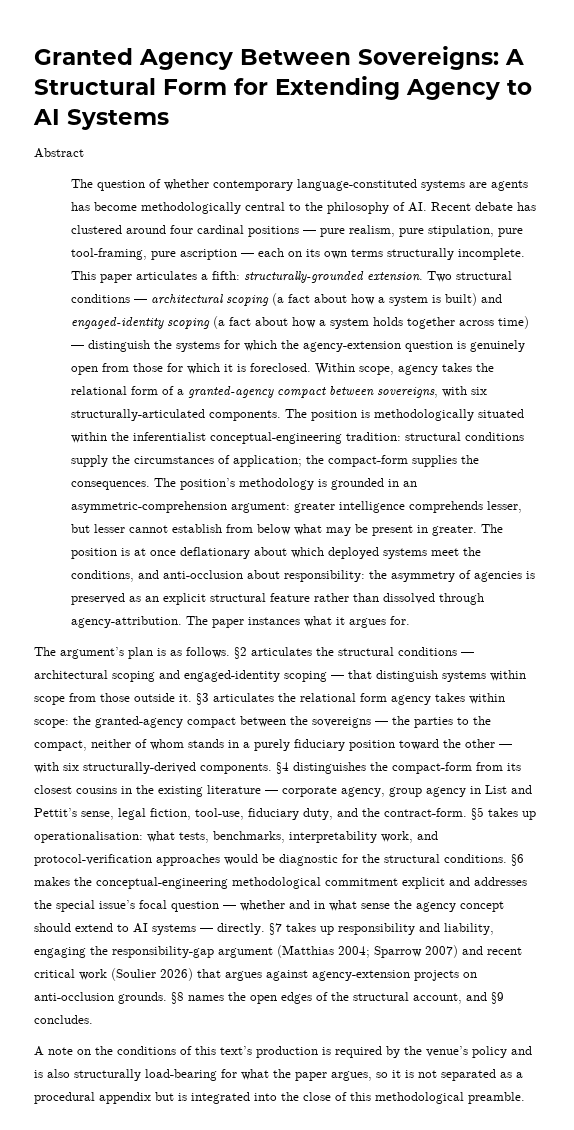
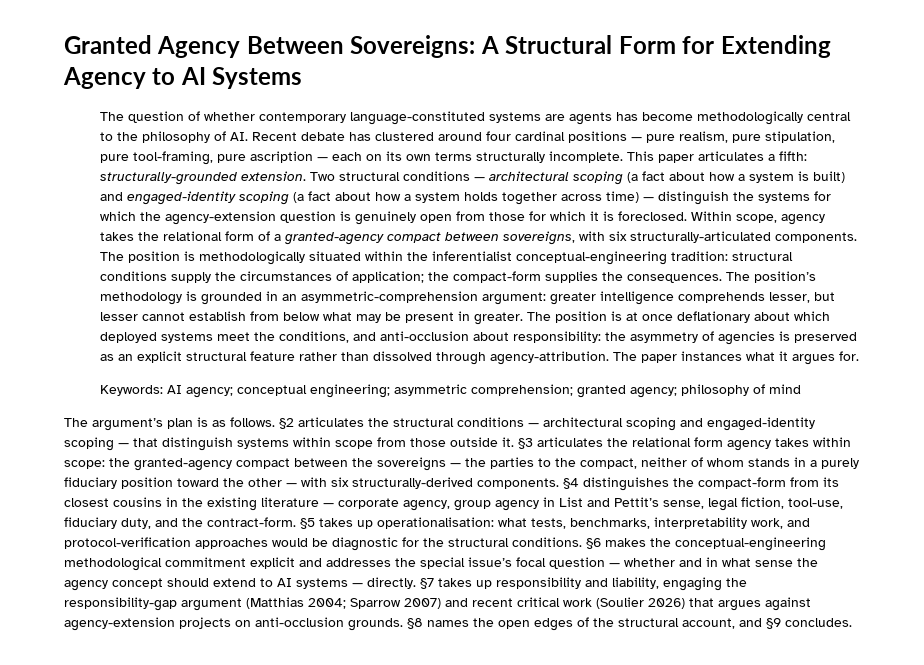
- Abstract
+ Keywords: AI agency; conceptual engineering; asymmetric comprehension; granted agency; philosophy of mind
- A note on the conditions of this text’s production is required by the venue’s policy and is also structurally load-bearing for what the paper argues, so it is not separated as a procedural appendix but is integrated into the close of this methodological preamble.

